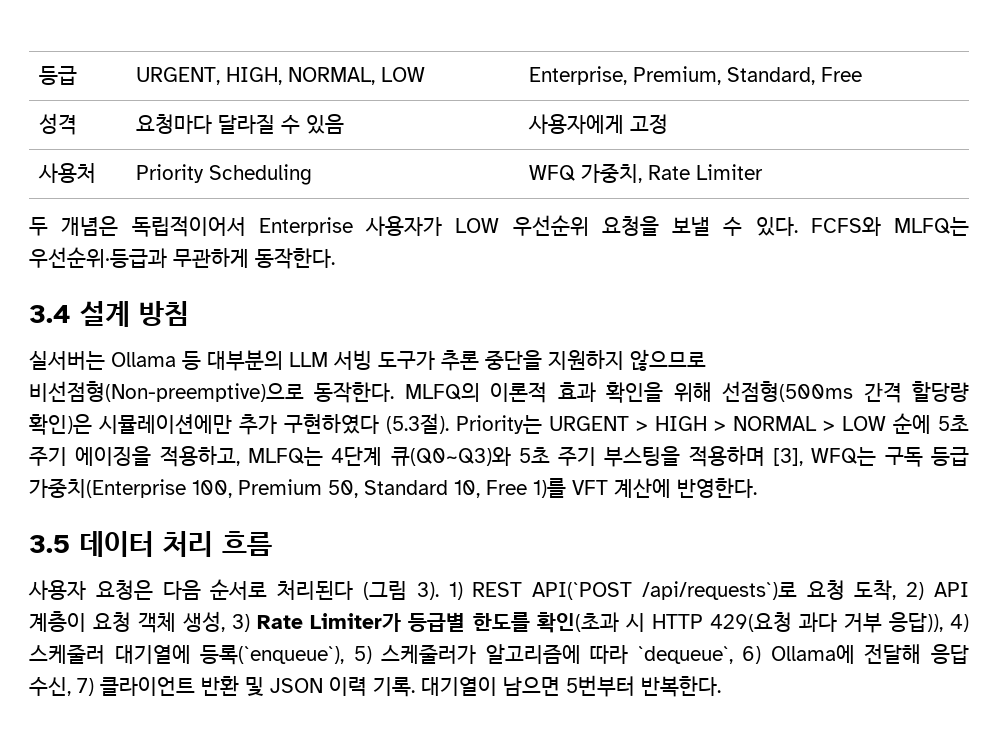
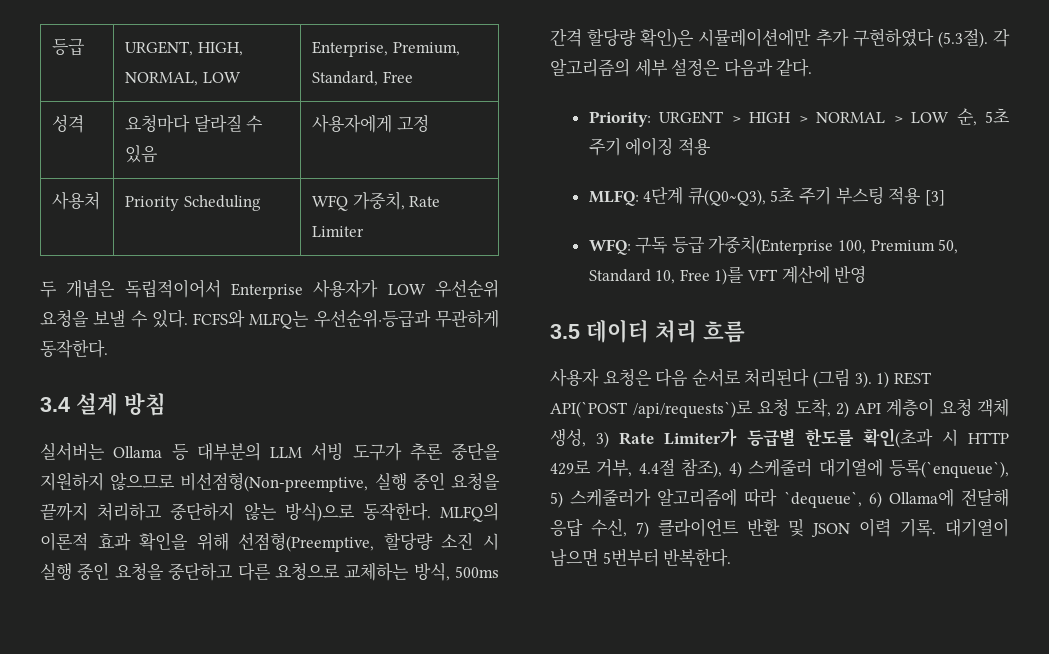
- 실서버는 Ollama 등 대부분의 LLM 서빙 도구가 추론 중단을 지원하지 않으므로 비선점형(Non-preemptive)으로 동작한다.
+ 실서버는 Ollama 등 대부분의 LLM 서빙 도구가 추론 중단을 지원하지 않으므로 비선점형(Non-preemptive, 실행 중인 요청을 끝까지 처리하고 중단하지 않는 방식)으로 동작한다.
- MLFQ의 이론적 효과 확인을 위해 선점형(500ms 간격 할당량 확인)은 시뮬레이션에만 추가 구현하였다 (5.3절). Priority는 URGENT > HIGH > NORMAL > LOW 순에 5초 주기 에이징을 적용하고, MLFQ는 4단계 큐(Q0~Q3)와 5초 주기 부스팅을 적용하며 [3], WFQ는 구독 등급 가중치(Enterprise 100, Premium 50, Standard 10, Free 1)를 VFT 계산에 반영한다.
+ MLFQ의 이론적 효과 확인을 위해 선점형(Preemptive, 할당량 소진 시 실행 중인 요청을 중단하고 다른 요청으로 교체하는 방식, 500ms 간격 할당량 확인)은 시뮬레이션에만 추가 구현하였다 (5.3절). 각 알고리즘의 세부 설정은 다음과 같다.
+ Priority: URGENT > HIGH > NORMAL > LOW 순, 5초 주기 에이징 적용
+ MLFQ: 4단계 큐(Q0~Q3), 5초 주기 부스팅 적용 [3]
+ WFQ: 구독 등급 가중치(Enterprise 100, Premium 50, Standard 10, Free 1)를 VFT 계산에 반영
- 1) REST API(`POST /api/requests`)로 요청 도착, 2) API 계층이 요청 객체 생성, 3) Rate Limiter가 등급별 한도를 확인(초과 시 HTTP 429(요청 과다 거부 응답)), 4) 스케줄러 대기열에 등록(`enqueue`), 5) 스케줄러가 알고리즘에 따라 `dequeue`, 6) Ollama에 전달해 응답 수신, 7) 클라이언트 반환 및 JSON 이력 기록.
+ 1) REST API(`POST /api/requests`)로 요청 도착, 2) API 계층이 요청 객체 생성, 3) Rate Limiter가 등급별 한도를 확인(초과 시 HTTP 429로 거부, 4.4절 참조), 4) 스케줄러 대기열에 등록(`enqueue`), 5) 스케줄러가 알고리즘에 따라 `dequeue`, 6) Ollama에 전달해 응답 수신, 7) 클라이언트 반환 및 JSON 이력 기록.

